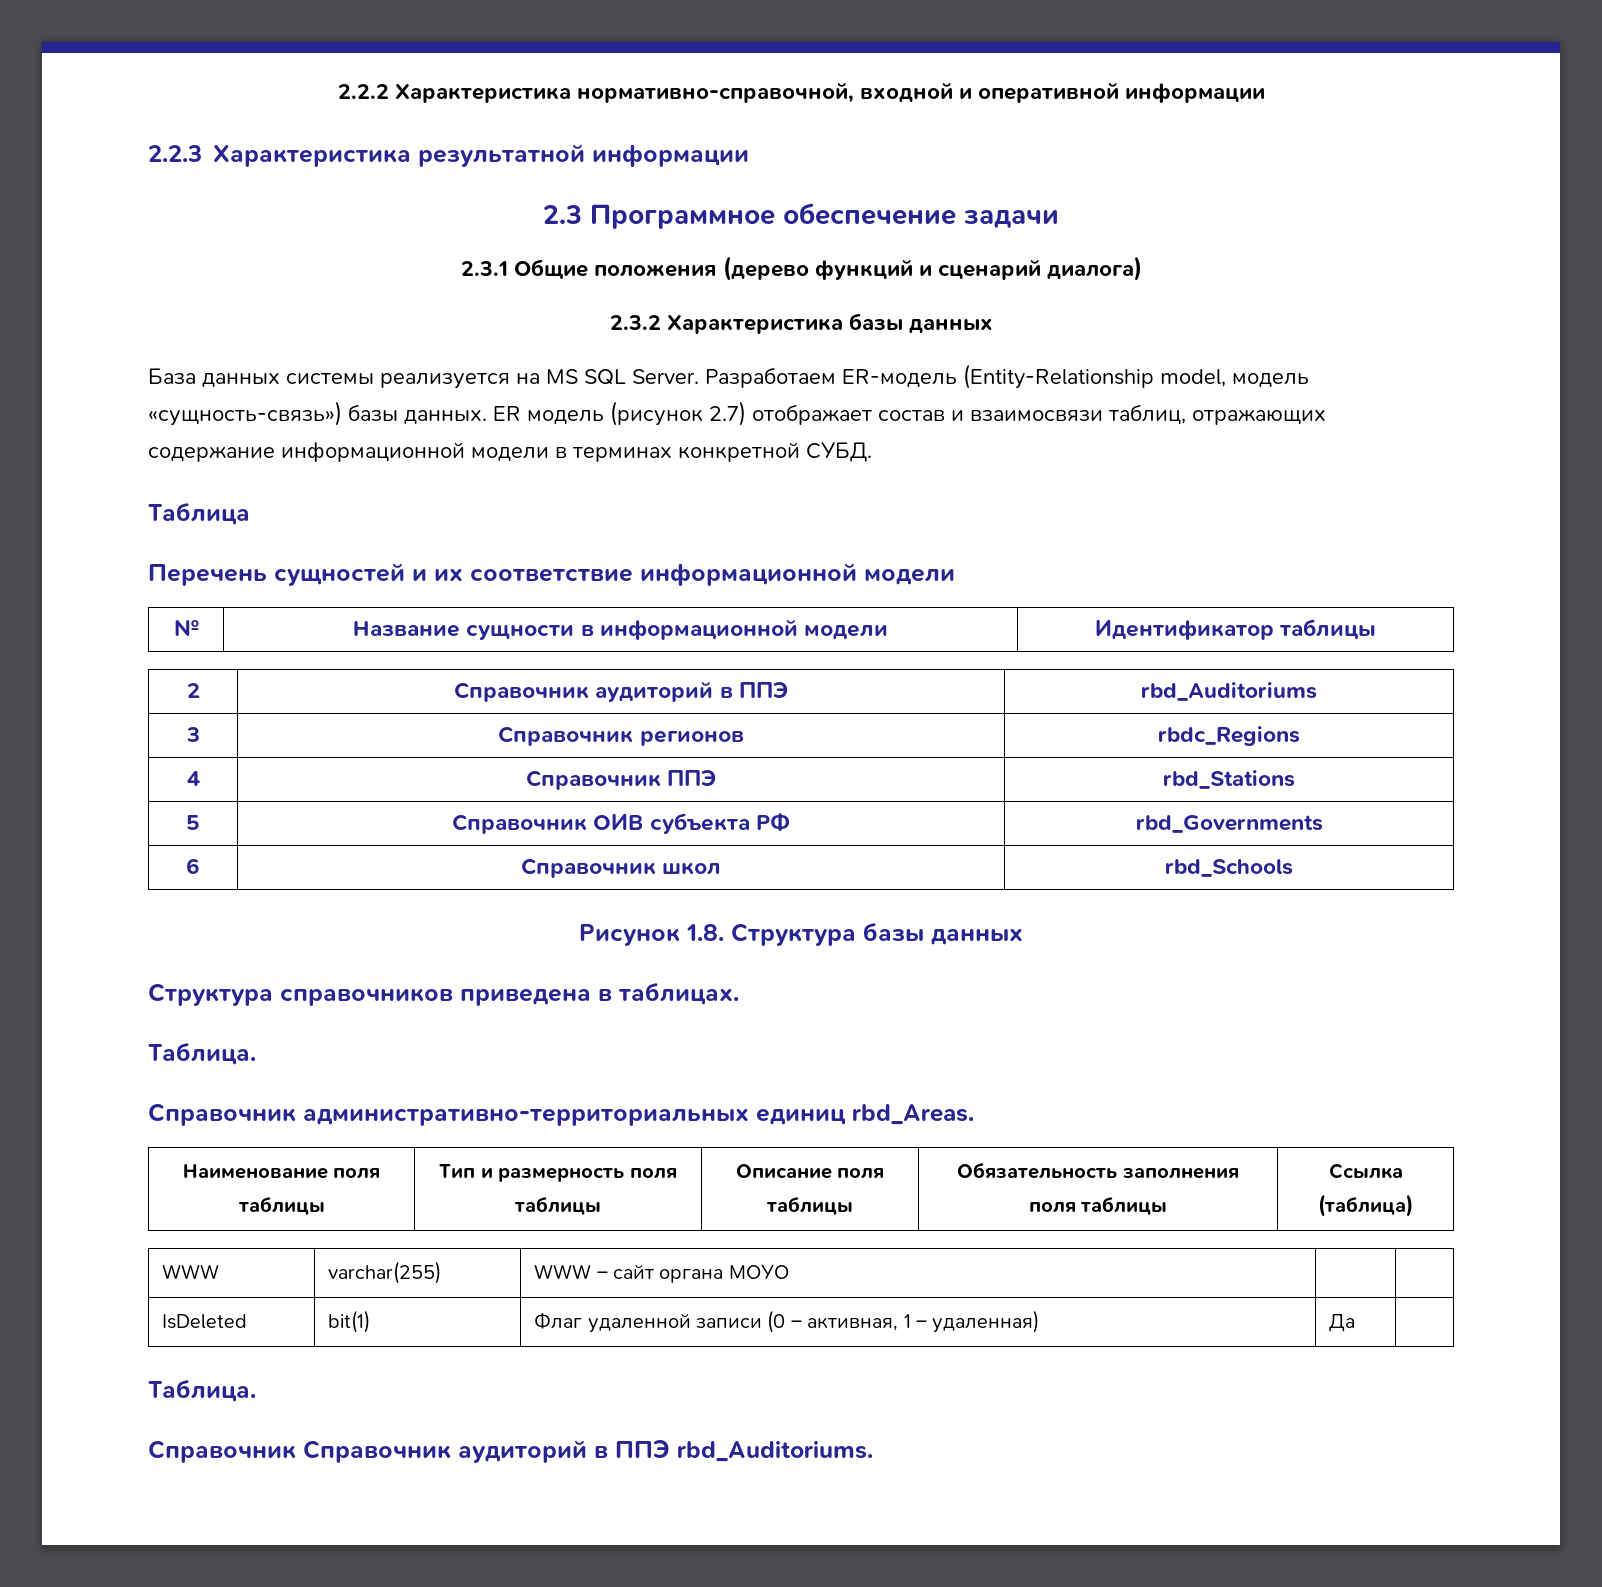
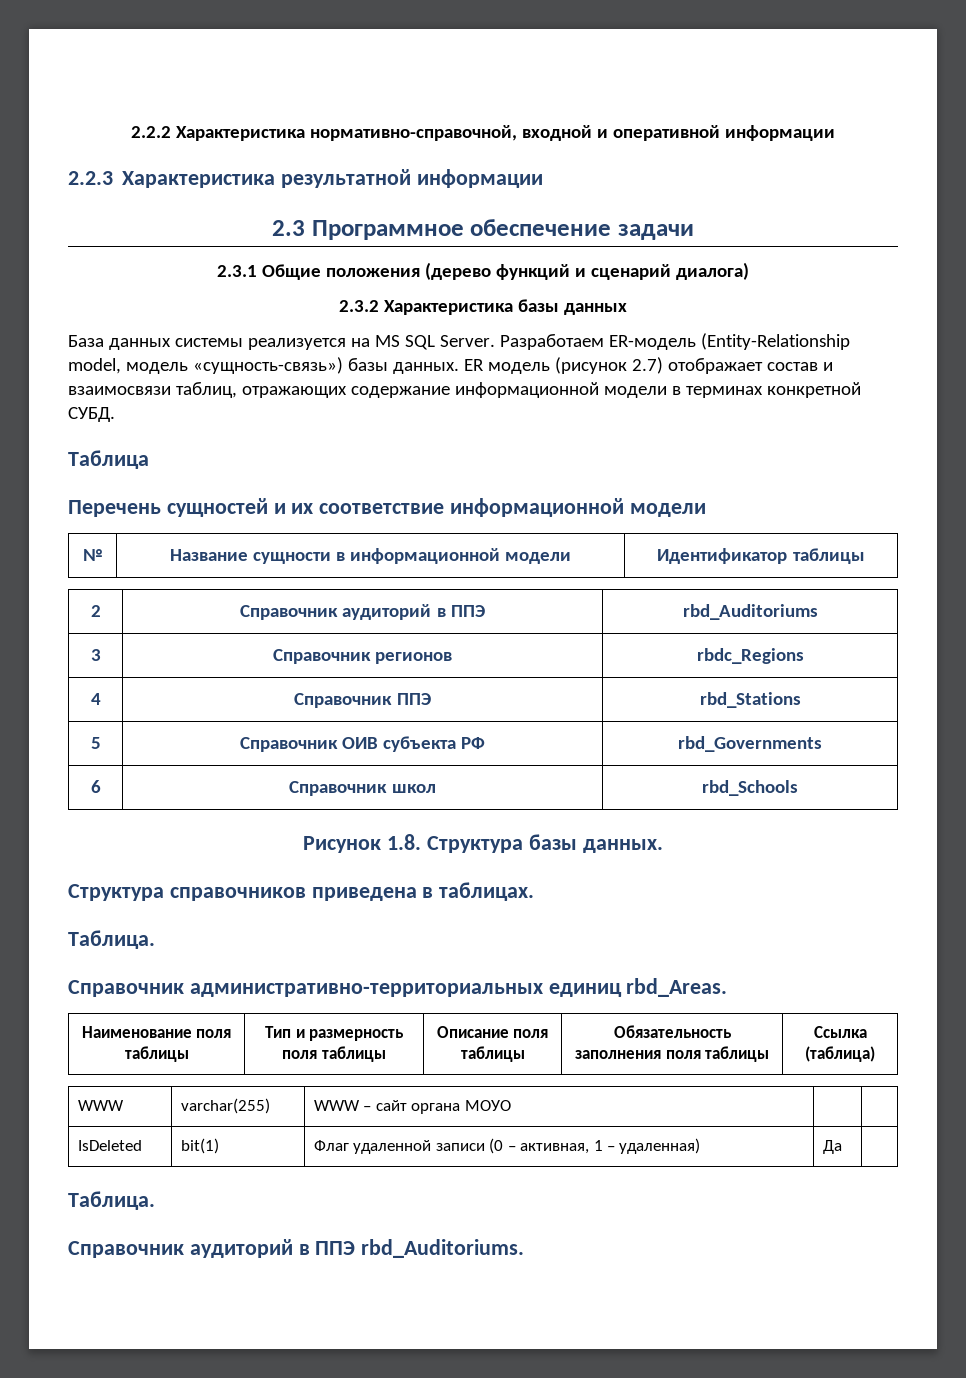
- Рисунок 1.8. Структура базы данных
+ Рисунок 1.8. Структура базы данных.
- Справочник Справочник аудиторий в ППЭ rbd_Auditoriums.
+ Справочник аудиторий в ППЭ rbd_Auditoriums.

